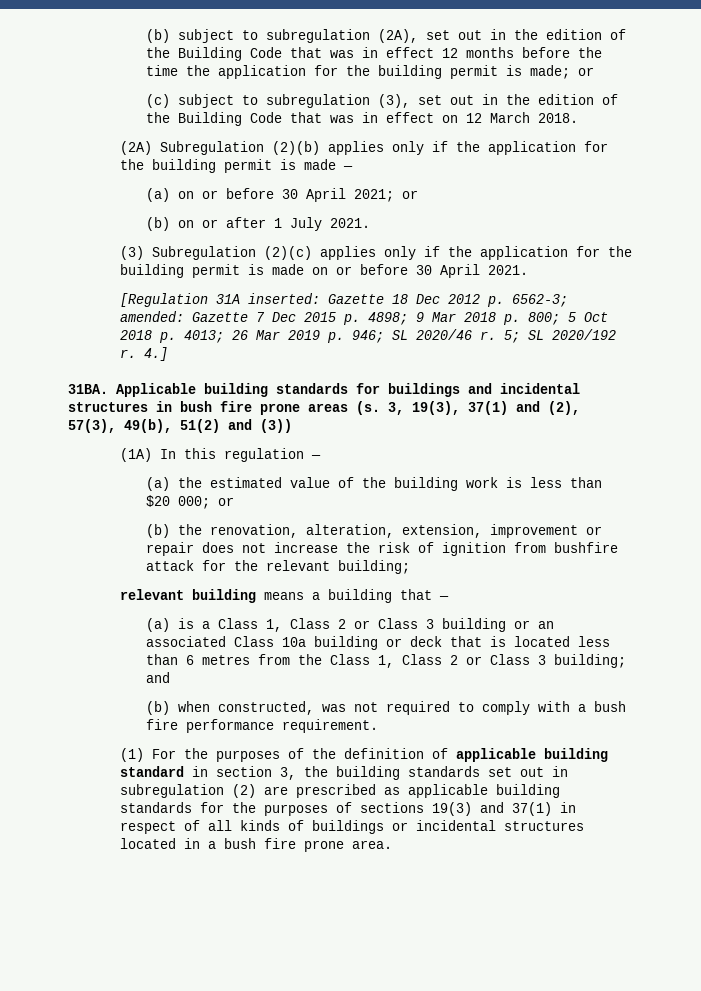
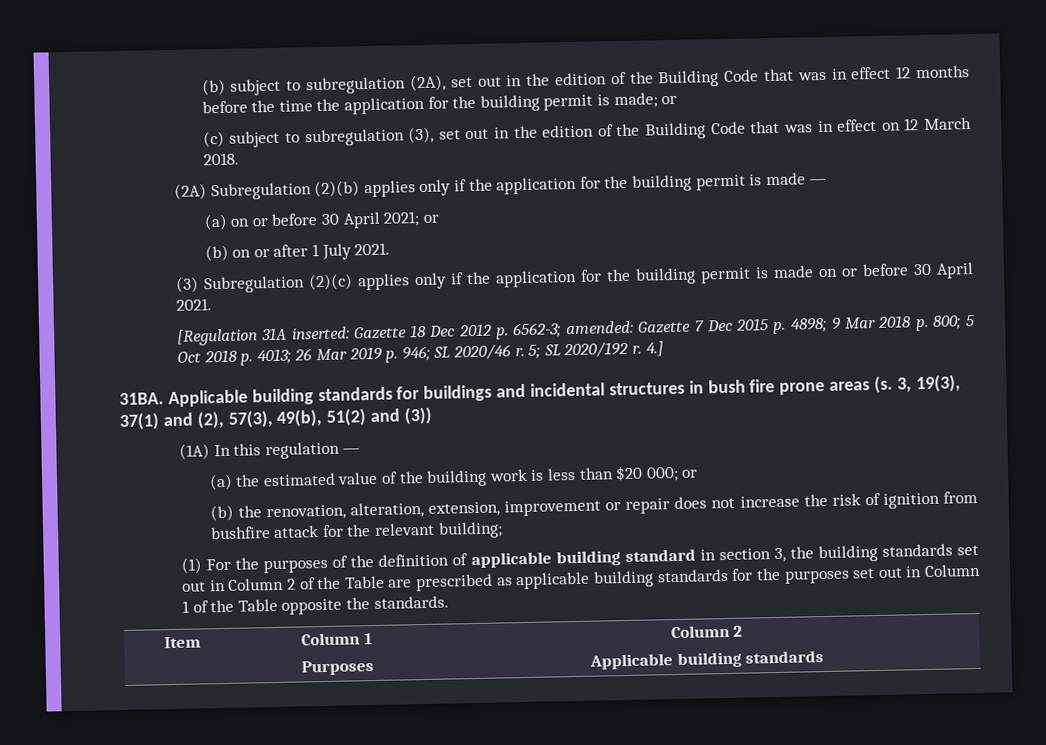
- relevant building means a building that —
- (a) is a Class 1, Class 2 or Class 3 building or an associated Class 10a building or deck that is located less than 6 metres from the Class 1, Class 2 or Class 3 building; and
- (b) when constructed, was not required to comply with a bush fire performance requirement.
- (1) For the purposes of the definition of applicable building standard in section 3, the building standards set out in subregulation (2) are prescribed as applicable building standards for the purposes of sections 19(3) and 37(1) in respect of all kinds of buildings or incidental structures located in a bush fire prone area.
+ (1) For the purposes of the definition of applicable building standard in section 3, the building standards set out in Column 2 of the Table are prescribed as applicable building standards for the purposes set out in Column 1 of the Table opposite the standards.
+ Item | Column 1
+ Purposes | Column 2
+ Applicable building standards

